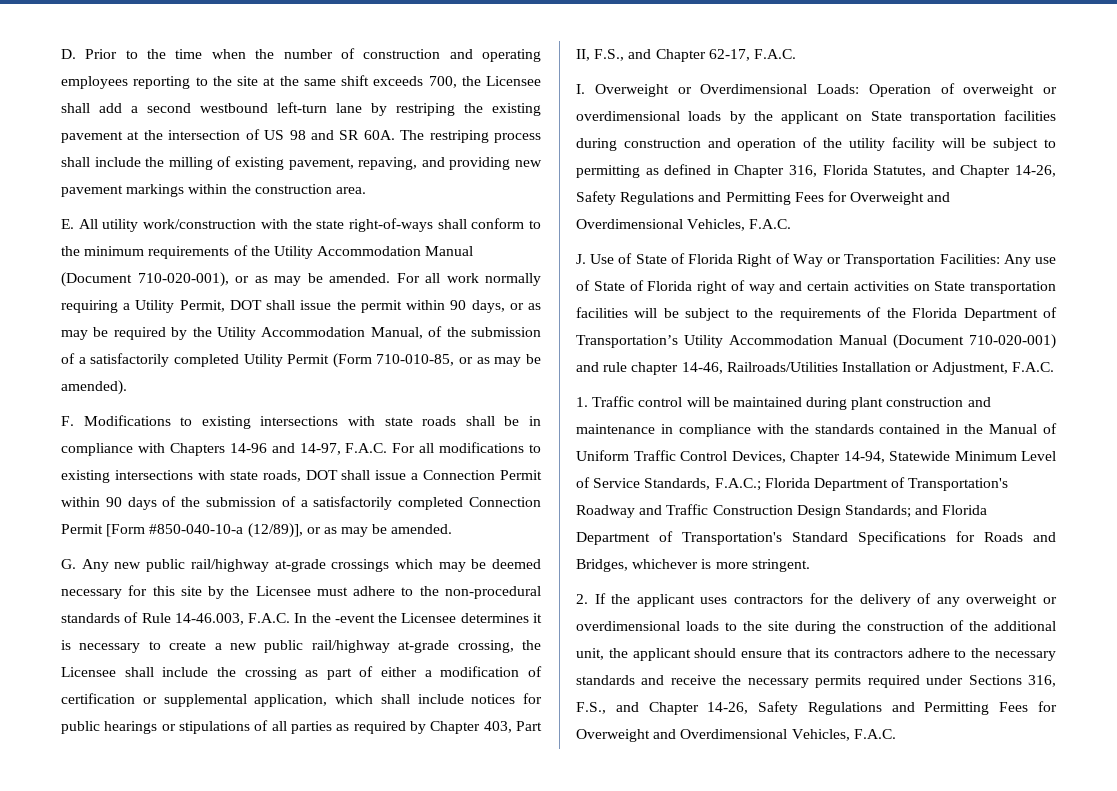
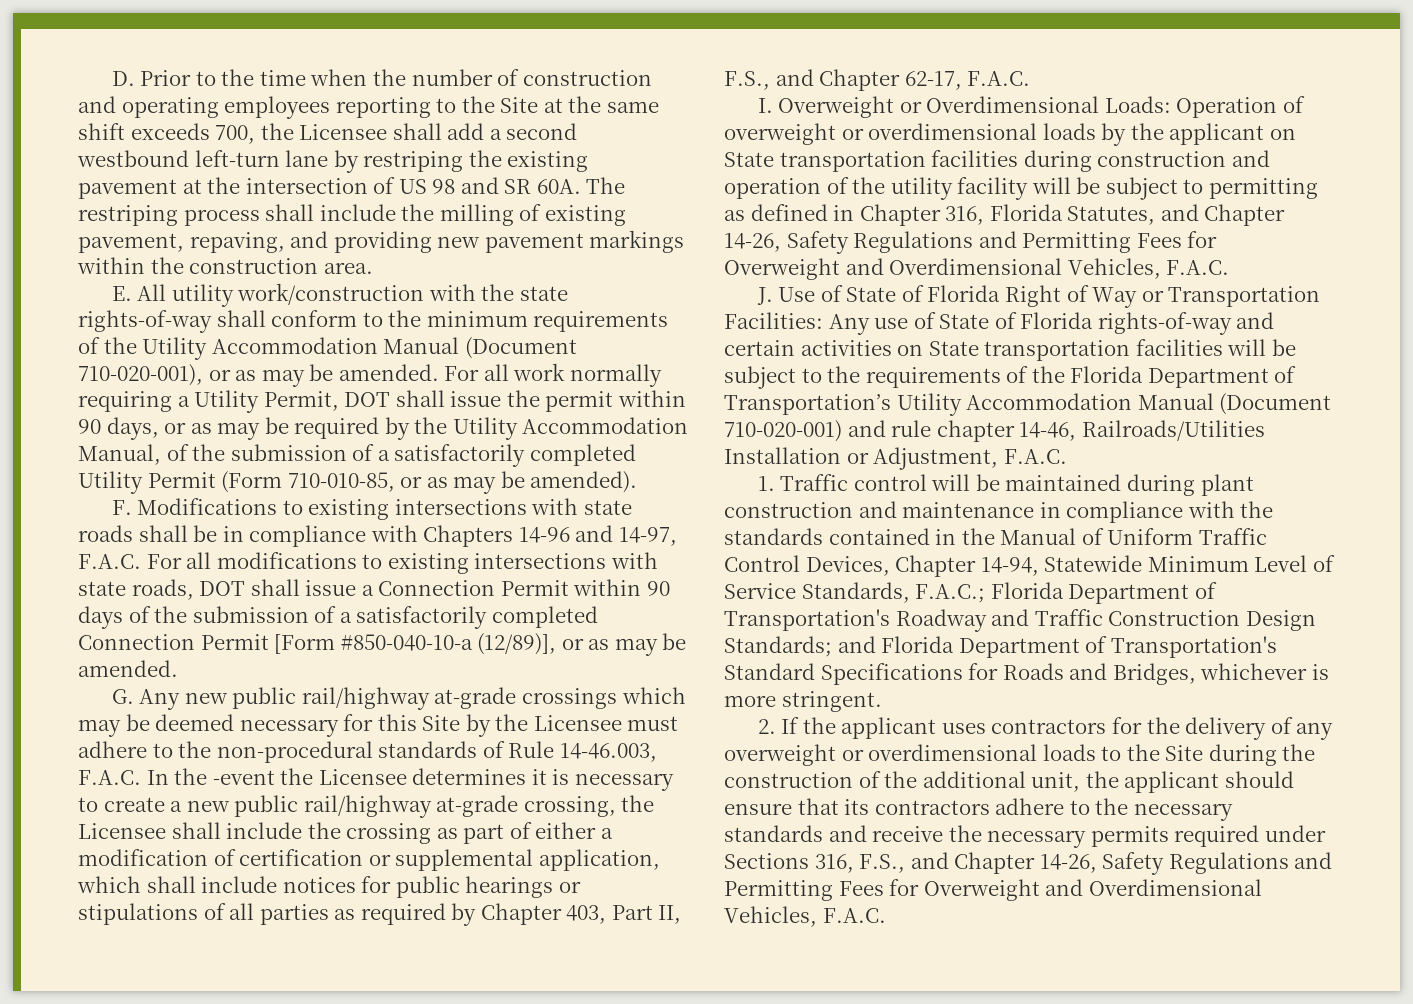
- D. Prior to the time when the number of construction and operating employees reporting to the site at the same shift exceeds 700, the Licensee shall add a second westbound left-turn lane by restriping the existing pavement at the intersection of US 98 and SR 60A.
+ D. Prior to the time when the number of construction and operating employees reporting to the Site at the same shift exceeds 700, the Licensee shall add a second westbound left-turn lane by restriping the existing pavement at the intersection of US 98 and SR 60A.
- E. All utility work/construction with the state right-of-ways shall conform to the minimum requirements of the Utility Accommodation Manual (Document 710-020-001), or as may be amended.
+ E. All utility work/construction with the state rights-of-way shall conform to the minimum requirements of the Utility Accommodation Manual (Document 710-020-001), or as may be amended.
- G. Any new public rail/highway at-grade crossings which may be deemed necessary for this site by the Licensee must adhere to the non-procedural standards of Rule 14-46.003, F.A.C. In the -event the Licensee determines it is necessary to create a new public rail/highway at-grade crossing, the Licensee shall include the crossing as part of either a modification of certification or supplemental application, which shall include notices for public hearings or stipulations of all parties as required by Chapter 403, Part II, F.S., and Chapter 62-17, F.A.C.
+ G. Any new public rail/highway at-grade crossings which may be deemed necessary for this Site by the Licensee must adhere to the non-procedural standards of Rule 14-46.003, F.A.C. In the -event the Licensee determines it is necessary to create a new public rail/highway at-grade crossing, the Licensee shall include the crossing as part of either a modification of certification or supplemental application, which shall include notices for public hearings or stipulations of all parties as required by Chapter 403, Part II, F.S., and Chapter 62-17, F.A.C.
- J. Use of State of Florida Right of Way or Transportation Facilities: Any use of State of Florida right of way and certain activities on State transportation facilities will be subject to the requirements of the Florida Department of Transportation’s Utility Accommodation Manual (Document 710-020-001) and rule chapter 14-46, Railroads/Utilities Installation or Adjustment, F.A.C.
+ J. Use of State of Florida Right of Way or Transportation Facilities: Any use of State of Florida rights-of-way and certain activities on State transportation facilities will be subject to the requirements of the Florida Department of Transportation’s Utility Accommodation Manual (Document 710-020-001) and rule chapter 14-46, Railroads/Utilities Installation or Adjustment, F.A.C.
- 2. If the applicant uses contractors for the delivery of any overweight or overdimensional loads to the site during the construction of the additional unit, the applicant should ensure that its contractors adhere to the necessary standards and receive the necessary permits required under Sections 316, F.S., and Chapter 14-26, Safety Regulations and Permitting Fees for Overweight and Overdimensional Vehicles, F.A.C.
+ 2. If the applicant uses contractors for the delivery of any overweight or overdimensional loads to the Site during the construction of the additional unit, the applicant should ensure that its contractors adhere to the necessary standards and receive the necessary permits required under Sections 316, F.S., and Chapter 14-26, Safety Regulations and Permitting Fees for Overweight and Overdimensional Vehicles, F.A.C.

